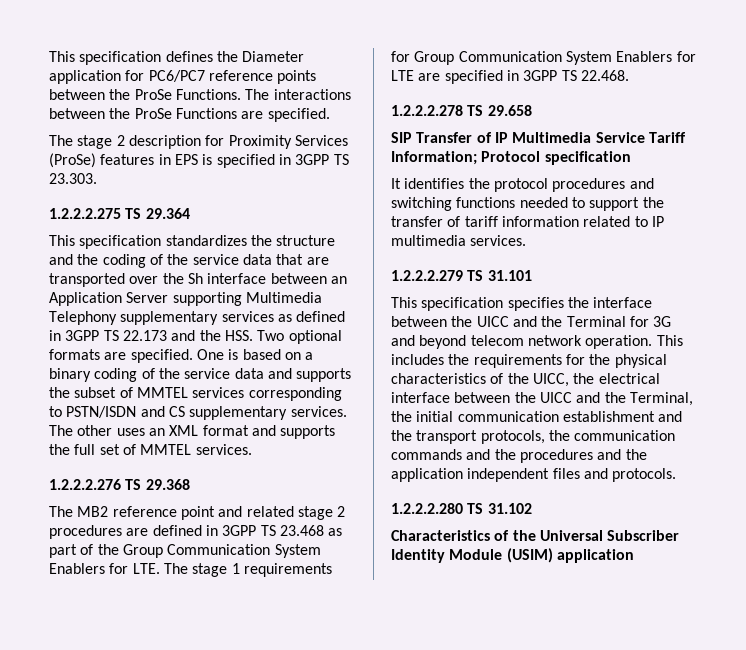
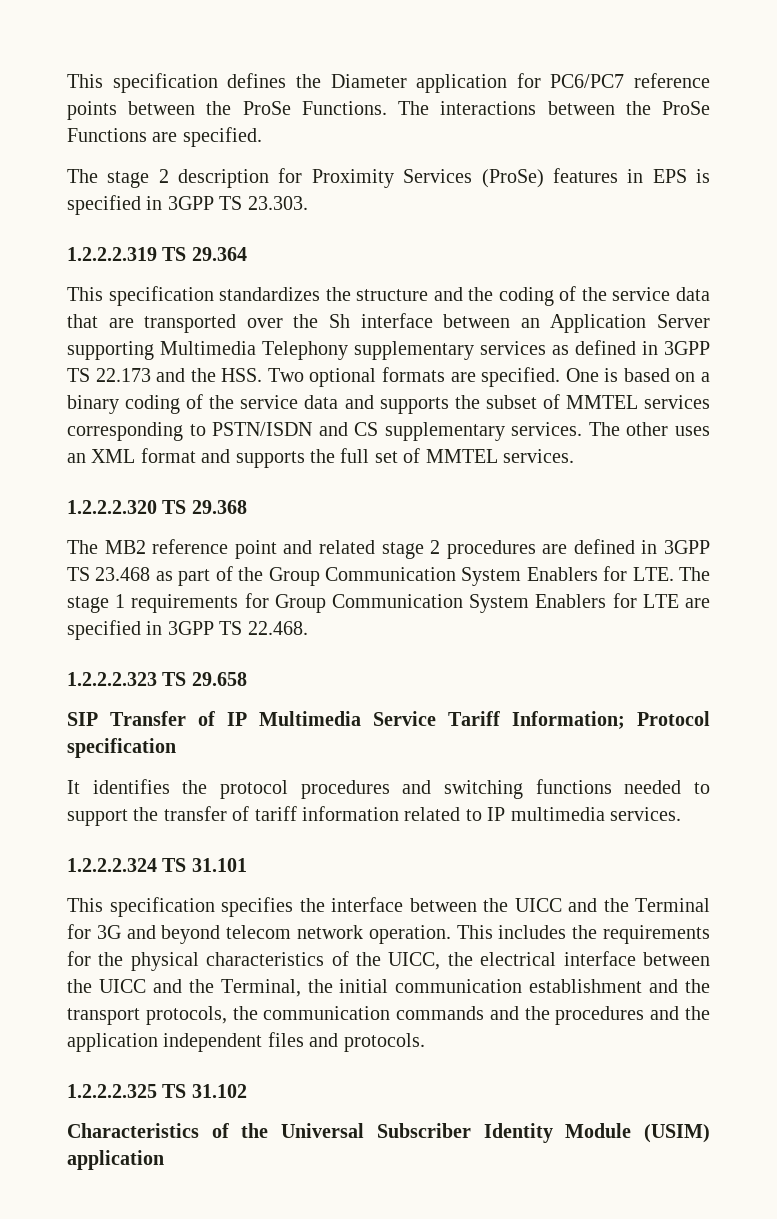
- 1.2.2.2.275 TS 29.364
+ 1.2.2.2.319 TS 29.364
- 1.2.2.2.276 TS 29.368
+ 1.2.2.2.320 TS 29.368
- 1.2.2.2.278 TS 29.658
+ 1.2.2.2.323 TS 29.658
- 1.2.2.2.279 TS 31.101
+ 1.2.2.2.324 TS 31.101
- 1.2.2.2.280 TS 31.102
+ 1.2.2.2.325 TS 31.102

